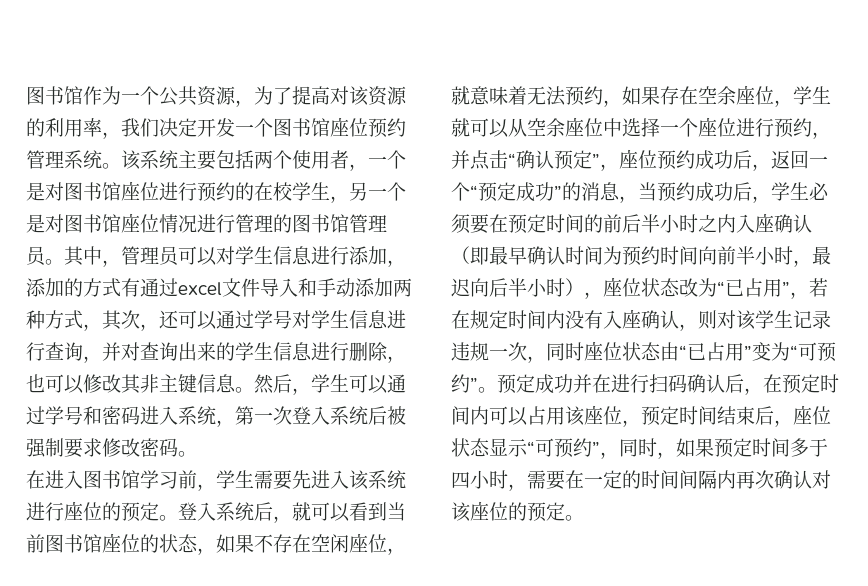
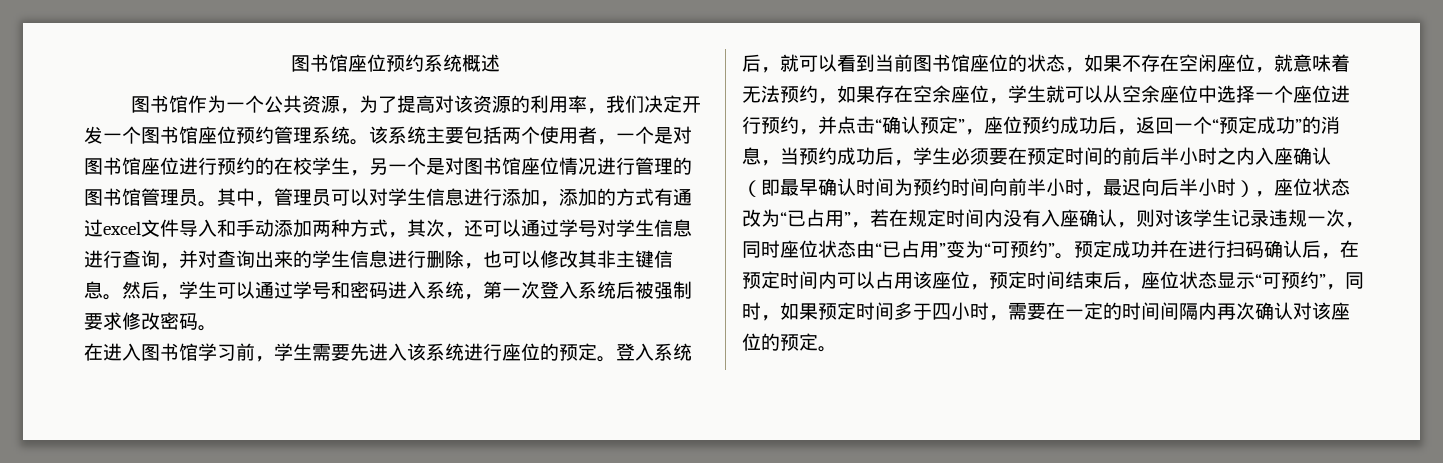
+ 图书馆座位预约系统概述

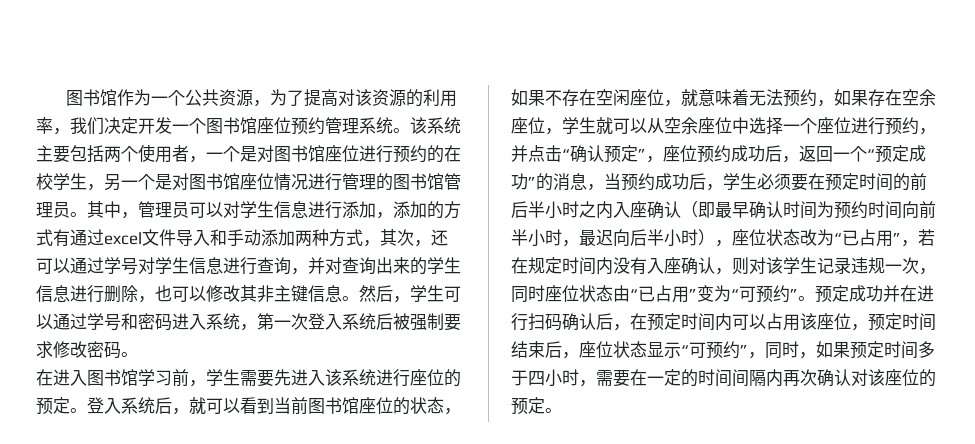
- 图书馆座位预约系统概述

